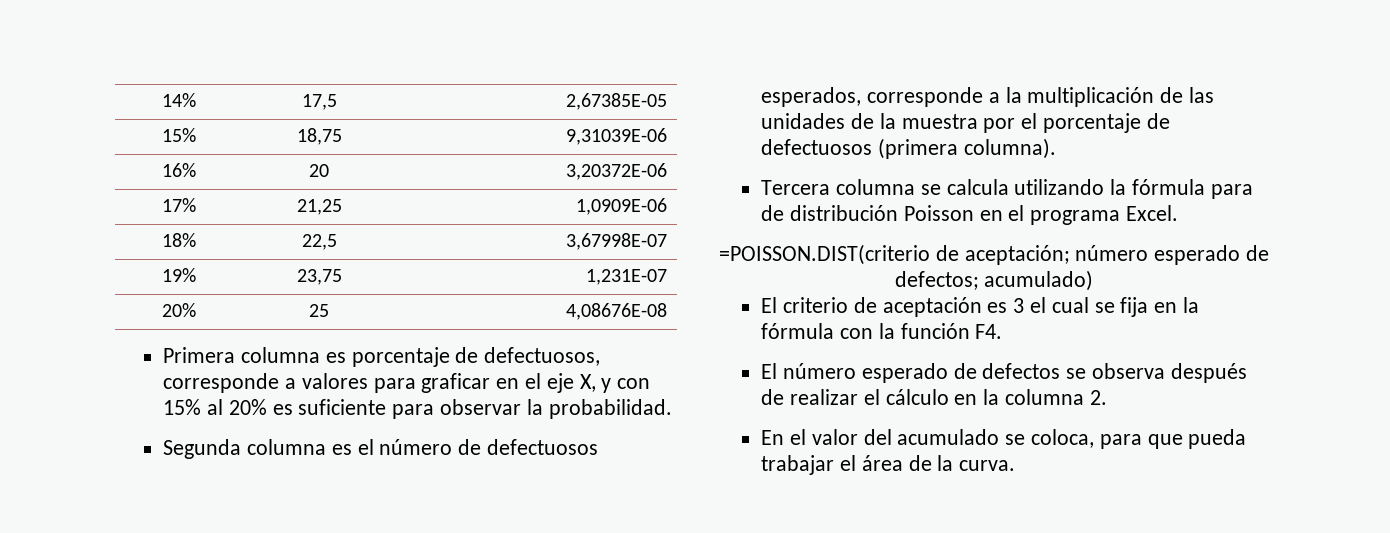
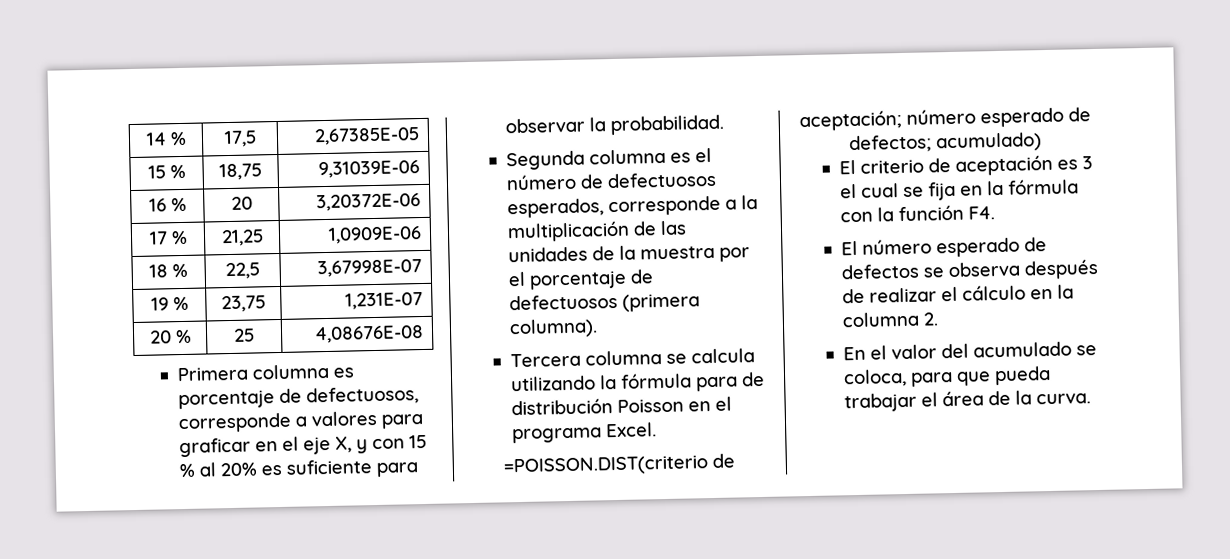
- 14% | 17,5 | 2,67385E-05
+ 14 % | 17,5 | 2,67385E-05
- 15% | 18,75 | 9,31039E-06
+ 15 % | 18,75 | 9,31039E-06
- 16% | 20 | 3,20372E-06
+ 16 % | 20 | 3,20372E-06
- 17% | 21,25 | 1,0909E-06
+ 17 % | 21,25 | 1,0909E-06
- 18% | 22,5 | 3,67998E-07
+ 18 % | 22,5 | 3,67998E-07
- 19% | 23,75 | 1,231E-07
+ 19 % | 23,75 | 1,231E-07
- 20% | 25 | 4,08676E-08
+ 20 % | 25 | 4,08676E-08
- Primera columna es porcentaje de defectuosos, corresponde a valores para graficar en el eje X, y con 15% al 20% es suficiente para observar la probabilidad.
+ Primera columna es porcentaje de defectuosos, corresponde a valores para graficar en el eje X, y con 15 % al 20% es suficiente para observar la probabilidad.

